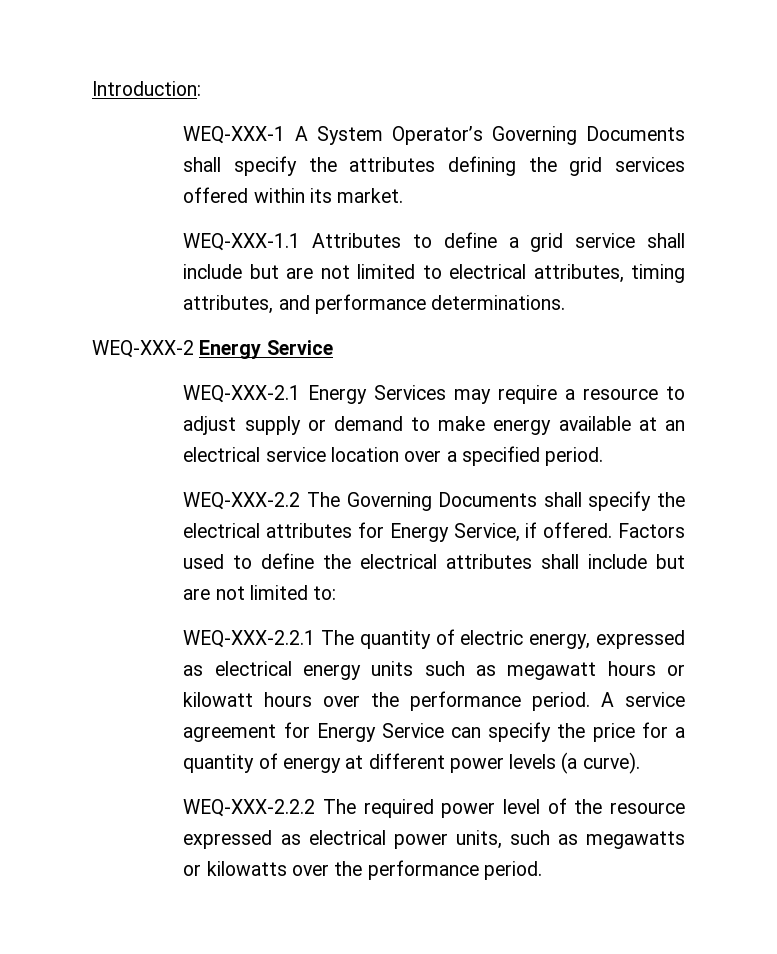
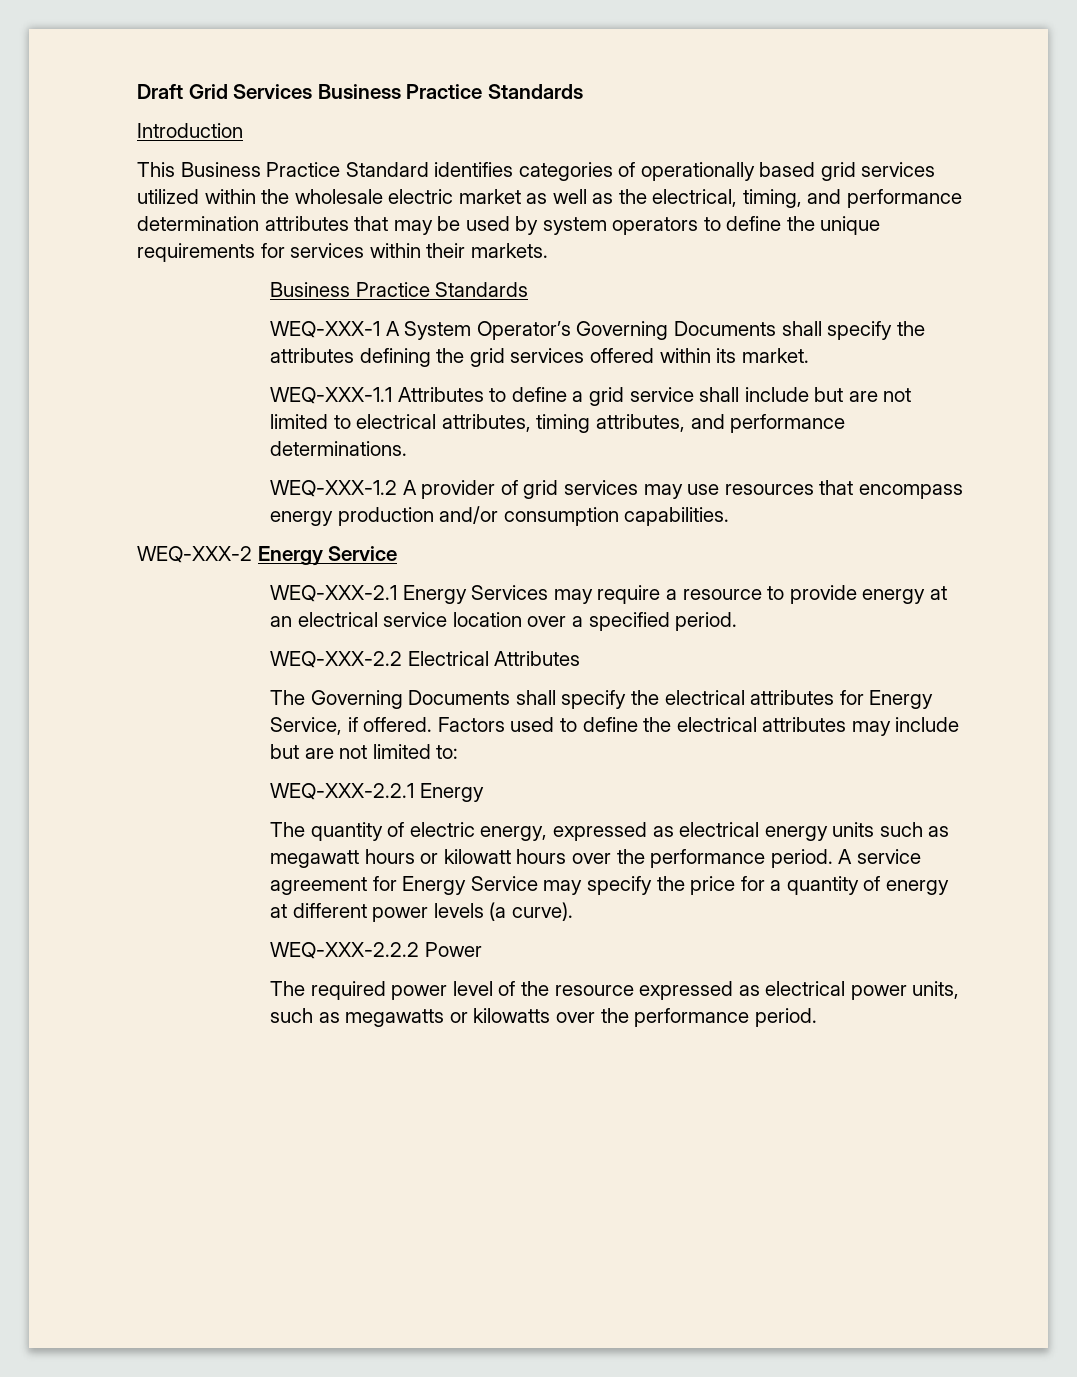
- Introduction:
+ Draft Grid Services Business Practice Standards
+ Introduction
+ This Business Practice Standard identifies categories of operationally based grid services utilized within the wholesale electric market as well as the electrical, timing, and performance determination attributes that may be used by system operators to define the unique requirements for services within their markets.
+ Business Practice Standards
+ WEQ-XXX-1.2 A provider of grid services may use resources that encompass energy production and/or consumption capabilities.
- WEQ-XXX-2.1 Energy Services may require a resource to adjust supply or demand to make energy available at an electrical service location over a specified period.
+ WEQ-XXX-2.1 Energy Services may require a resource to provide energy at an electrical service location over a specified period.
- WEQ-XXX-2.2 The Governing Documents shall specify the electrical attributes for Energy Service, if offered.
+ WEQ-XXX-2.2 Electrical Attributes
+ The Governing Documents shall specify the electrical attributes for Energy Service, if offered.
- Factors used to define the electrical attributes shall include but are not limited to:
+ Factors used to define the electrical attributes may include but are not limited to:
- WEQ-XXX-2.2.1 The quantity of electric energy, expressed as electrical energy units such as megawatt hours or kilowatt hours over the performance period.
+ WEQ-XXX-2.2.1 Energy
+ The quantity of electric energy, expressed as electrical energy units such as megawatt hours or kilowatt hours over the performance period.
- A service agreement for Energy Service can specify the price for a quantity of energy at different power levels (a curve).
+ A service agreement for Energy Service may specify the price for a quantity of energy at different power levels (a curve).
- WEQ-XXX-2.2.2 The required power level of the resource expressed as electrical power units, such as megawatts or kilowatts over the performance period.
+ WEQ-XXX-2.2.2 Power
+ The required power level of the resource expressed as electrical power units, such as megawatts or kilowatts over the performance period.

